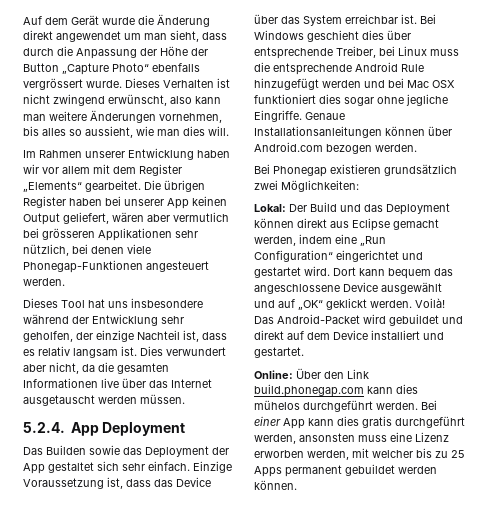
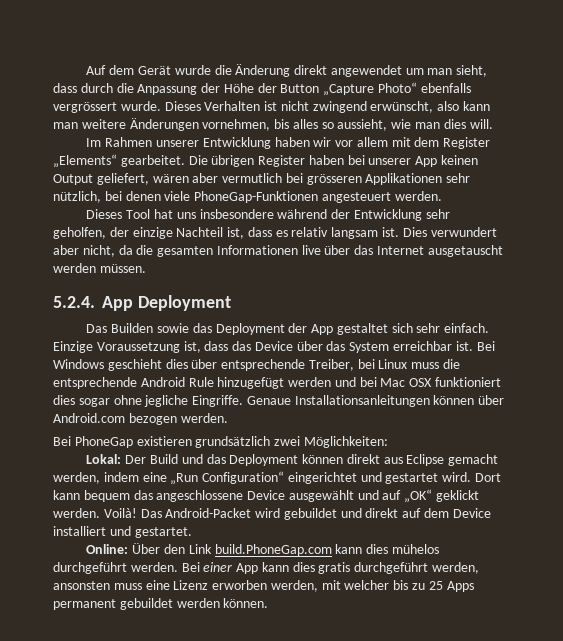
- Die übrigen Register haben bei unserer App keinen Output geliefert, wären aber vermutlich bei grösseren Applikationen sehr nützlich, bei denen viele Phonegap-Funktionen angesteuert werden.
+ Die übrigen Register haben bei unserer App keinen Output geliefert, wären aber vermutlich bei grösseren Applikationen sehr nützlich, bei denen viele PhoneGap-Funktionen angesteuert werden.
- Bei Phonegap existieren grundsätzlich zwei Möglichkeiten:
+ Bei PhoneGap existieren grundsätzlich zwei Möglichkeiten:
- Online: Über den Link build.phonegap.com kann dies mühelos durchgeführt werden.
+ Online: Über den Link build.PhoneGap.com kann dies mühelos durchgeführt werden.

